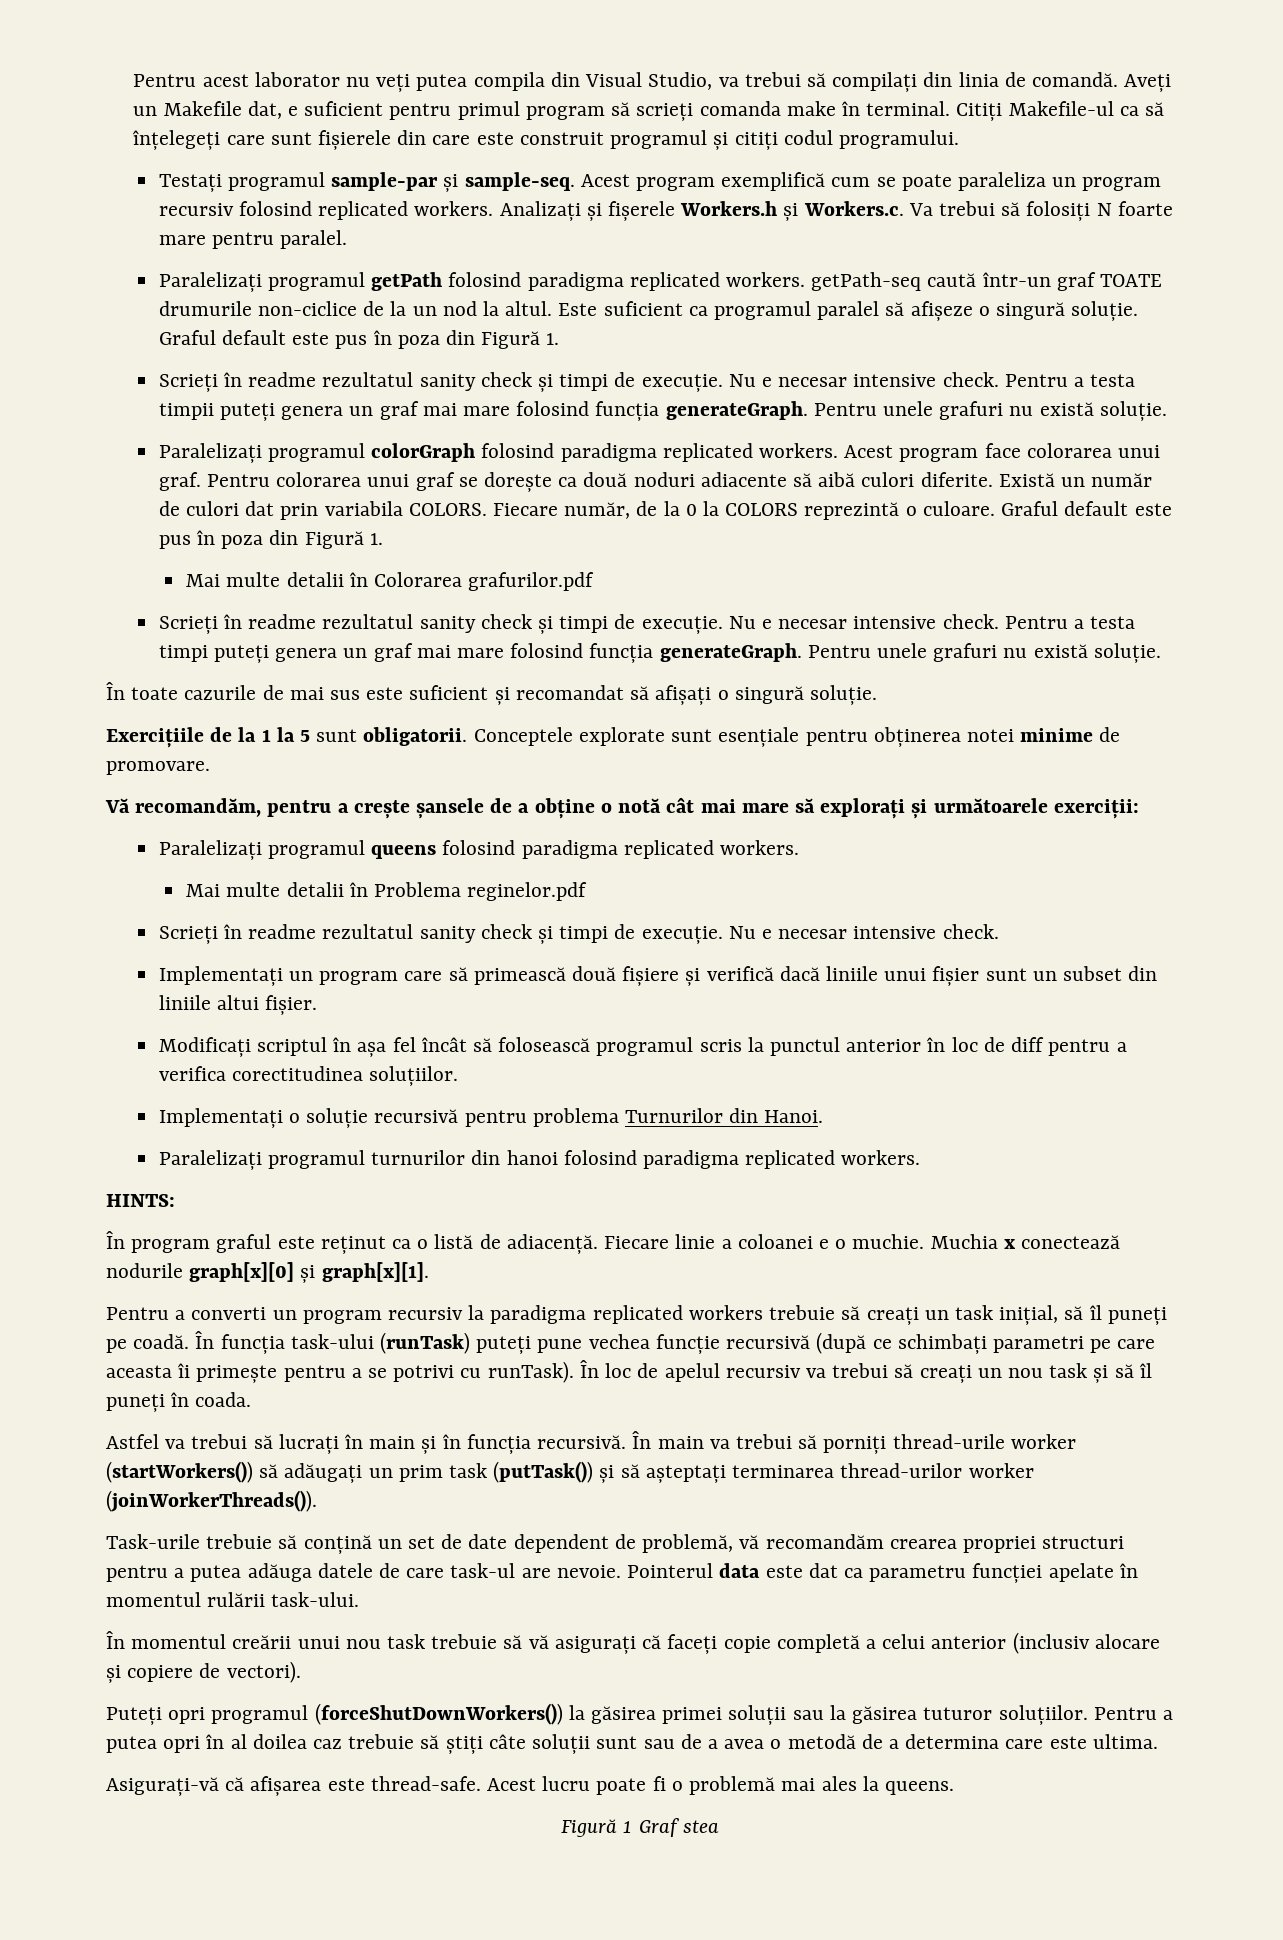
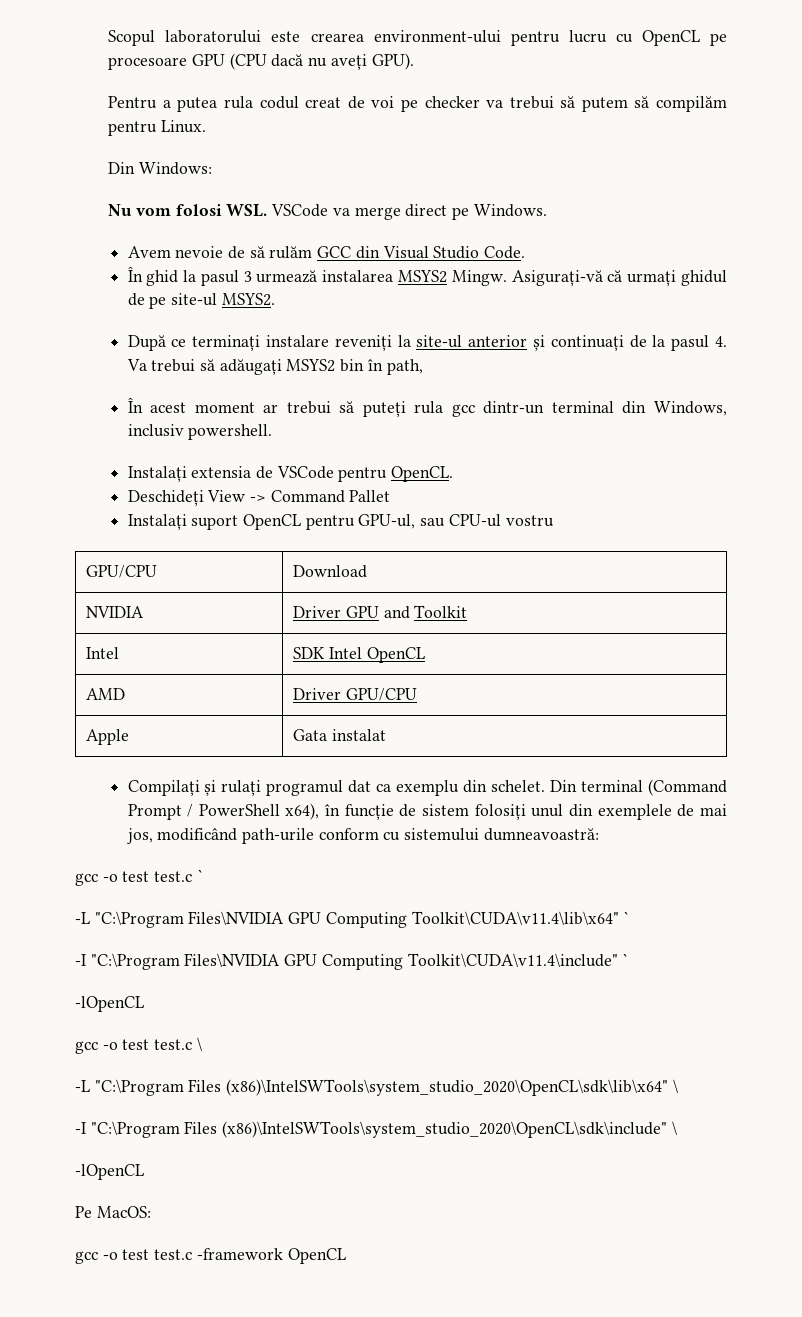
- Pentru acest laborator nu veți putea compila din Visual Studio, va trebui să compilați din linia de comandă. Aveți un Makefile dat, e suficient pentru primul program să scrieți comanda make în terminal. Citiți Makefile-ul ca să înțelegeți care sunt fișierele din care este construit programul și citiți codul programului.
- Testați programul sample-par și sample-seq. Acest program exemplifică cum se poate paraleliza un program recursiv folosind replicated workers. Analizați și fișerele Workers.h și Workers.c. Va trebui să folosiți N foarte mare pentru paralel.
- Paralelizați programul getPath folosind paradigma replicated workers. getPath-seq caută într-un graf TOATE drumurile non-ciclice de la un nod la altul. Este suficient ca programul paralel să afișeze o singură soluție. Graful default este pus în poza din Figură 1.
- Scrieți în readme rezultatul sanity check și timpi de execuție. Nu e necesar intensive check. Pentru a testa timpii puteți genera un graf mai mare folosind funcția generateGraph. Pentru unele grafuri nu există soluție.
- Paralelizați programul colorGraph folosind paradigma replicated workers. Acest program face colorarea unui graf. Pentru colorarea unui graf se dorește ca două noduri adiacente să aibă culori diferite. Există un număr de culori dat prin variabila COLORS. Fiecare număr, de la 0 la COLORS reprezintă o culoare. Graful default este pus în poza din Figură 1.
- Mai multe detalii în Colorarea grafurilor.pdf
- Scrieți în readme rezultatul sanity check și timpi de execuție. Nu e necesar intensive check. Pentru a testa timpi puteți genera un graf mai mare folosind funcția generateGraph. Pentru unele grafuri nu există soluție.
- În toate cazurile de mai sus este suficient și recomandat să afișați o singură soluție.
- Exercițiile de la 1 la 5 sunt obligatorii. Conceptele explorate sunt esențiale pentru obținerea notei minime de promovare.
- Vă recomandăm, pentru a crește șansele de a obține o notă cât mai mare să explorați și următoarele exerciții:
- Paralelizați programul queens folosind paradigma replicated workers.
- Mai multe detalii în Problema reginelor.pdf
- Scrieți în readme rezultatul sanity check și timpi de execuție. Nu e necesar intensive check.
- Implementați un program care să primească două fișiere și verifică dacă liniile unui fișier sunt un subset din liniile altui fișier.
- Modificați scriptul în așa fel încât să folosească programul scris la punctul anterior în loc de diff pentru a verifica corectitudinea soluțiilor.
- Implementați o soluție recursivă pentru problema Turnurilor din Hanoi.
- Paralelizați programul turnurilor din hanoi folosind paradigma replicated workers.
- HINTS:
- În program graful este reținut ca o listă de adiacență. Fiecare linie a coloanei e o muchie. Muchia x conectează nodurile graph[x][0] și graph[x][1].
- Pentru a converti un program recursiv la paradigma replicated workers trebuie să creați un task inițial, să îl puneți pe coadă. În funcția task-ului (runTask) puteți pune vechea funcție recursivă (după ce schimbați parametri pe care aceasta îi primește pentru a se potrivi cu runTask). În loc de apelul recursiv va trebui să creați un nou task și să îl puneți în coada.
- Astfel va trebui să lucrați în main și în funcția recursivă. În main va trebui să porniți thread-urile worker (startWorkers()) să adăugați un prim task (putTask()) și să așteptați terminarea thread-urilor worker (joinWorkerThreads()).
- Task-urile trebuie să conțină un set de date dependent de problemă, vă recomandăm crearea propriei structuri pentru a putea adăuga datele de care task-ul are nevoie. Pointerul data este dat ca parametru funcției apelate în momentul rulării task-ului.
- În momentul creării unui nou task trebuie să vă asigurați că faceți copie completă a celui anterior (inclusiv alocare și copiere de vectori).
- Puteți opri programul (forceShutDownWorkers()) la găsirea primei soluții sau la găsirea tuturor soluțiilor. Pentru a putea opri în al doilea caz trebuie să știți câte soluții sunt sau de a avea o metodă de a determina care este ultima.
- Asigurați-vă că afișarea este thread-safe. Acest lucru poate fi o problemă mai ales la queens.
- Figură 1 Graf stea
+ Scopul laboratorului este crearea environment-ului pentru lucru cu OpenCL pe procesoare GPU (CPU dacă nu aveți GPU).
+ Pentru a putea rula codul creat de voi pe checker va trebui să putem să compilăm pentru Linux.
+ Din Windows:
+ Nu vom folosi WSL. VSCode va merge direct pe Windows.
+ Avem nevoie de să rulăm GCC din Visual Studio Code.
+ În ghid la pasul 3 urmează instalarea MSYS2 Mingw. Asigurați-vă că urmați ghidul de pe site-ul MSYS2.
+ După ce terminați instalare reveniți la site-ul anterior și continuați de la pasul 4. Va trebui să adăugați MSYS2 bin în path,
+ În acest moment ar trebui să puteți rula gcc dintr-un terminal din Windows, inclusiv powershell.
+ Instalați extensia de VSCode pentru OpenCL.
+ Deschideți View -> Command Pallet
+ Instalați suport OpenCL pentru GPU-ul, sau CPU-ul vostru
+ GPU/CPU | Download
+ NVIDIA | Driver GPU and Toolkit
+ Intel | SDK Intel OpenCL
+ AMD | Driver GPU/CPU
+ Apple | Gata instalat
+ Compilați și rulați programul dat ca exemplu din schelet. Din terminal (Command Prompt / PowerShell x64), în funcție de sistem folosiți unul din exemplele de mai jos, modificând path-urile conform cu sistemului dumneavoastră:
+ gcc -o test test.c `
+ -L "C:\Program Files\NVIDIA GPU Computing Toolkit\CUDA\v11.4\lib\x64" `
+ -I "C:\Program Files\NVIDIA GPU Computing Toolkit\CUDA\v11.4\include" `
+ -lOpenCL
+ gcc -o test test.c \
+ -L "C:\Program Files (x86)\IntelSWTools\system_studio_2020\OpenCL\sdk\lib\x64" \
+ -I "C:\Program Files (x86)\IntelSWTools\system_studio_2020\OpenCL\sdk\include" \
+ -lOpenCL
+ Pe MacOS:
+ gcc -o test test.c -framework OpenCL

